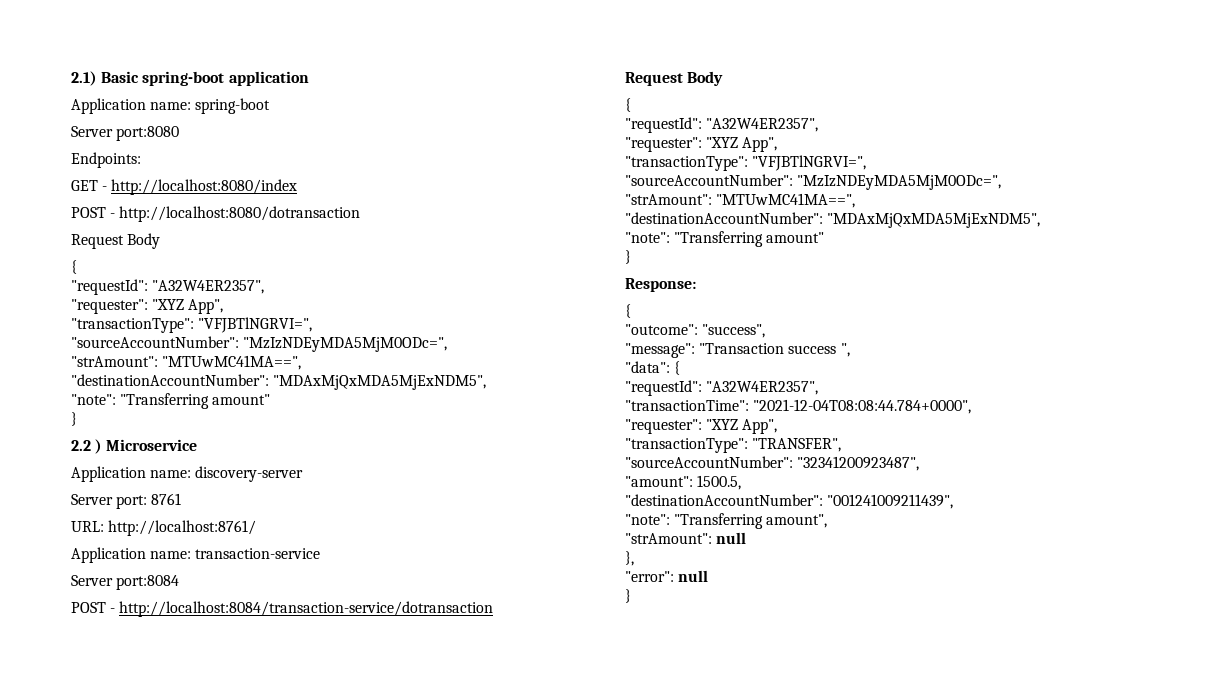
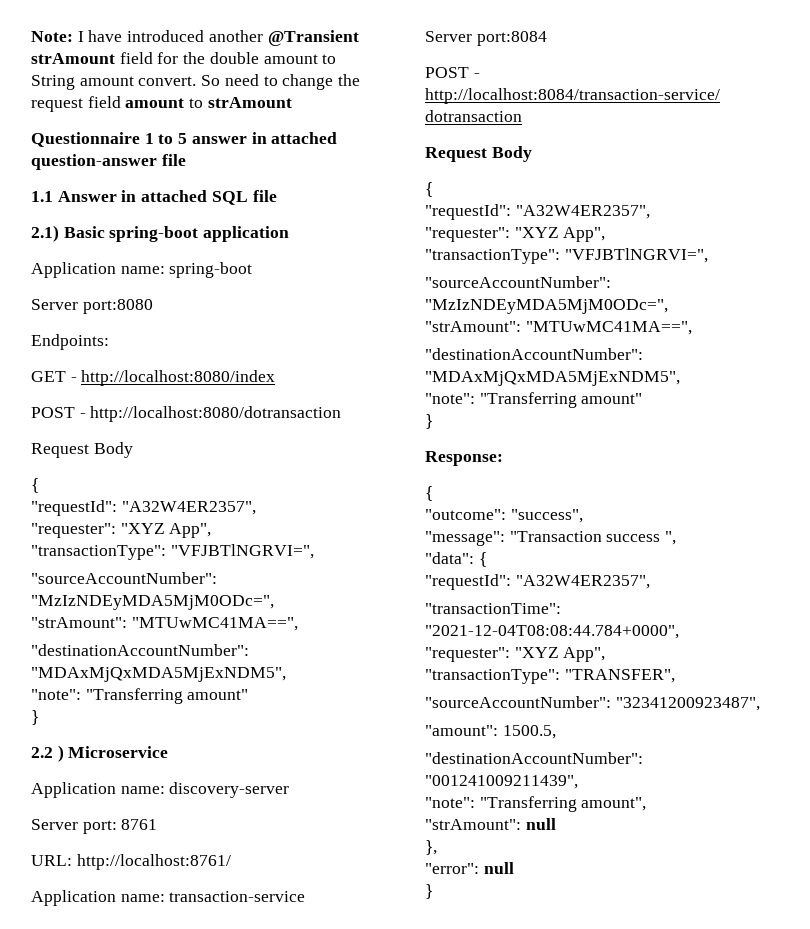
+ Note: I have introduced another @Transient strAmount field for the double amount to String amount convert. So need to change the request field amount to strAmount
+ Questionnaire 1 to 5 answer in attached question-answer file
+ 1.1 Answer in attached SQL file

